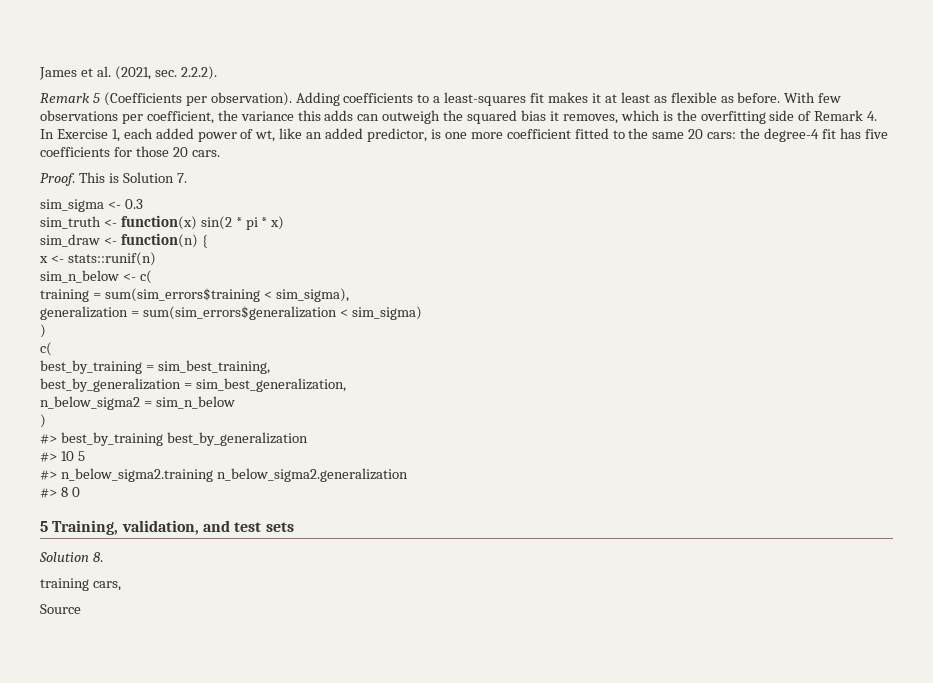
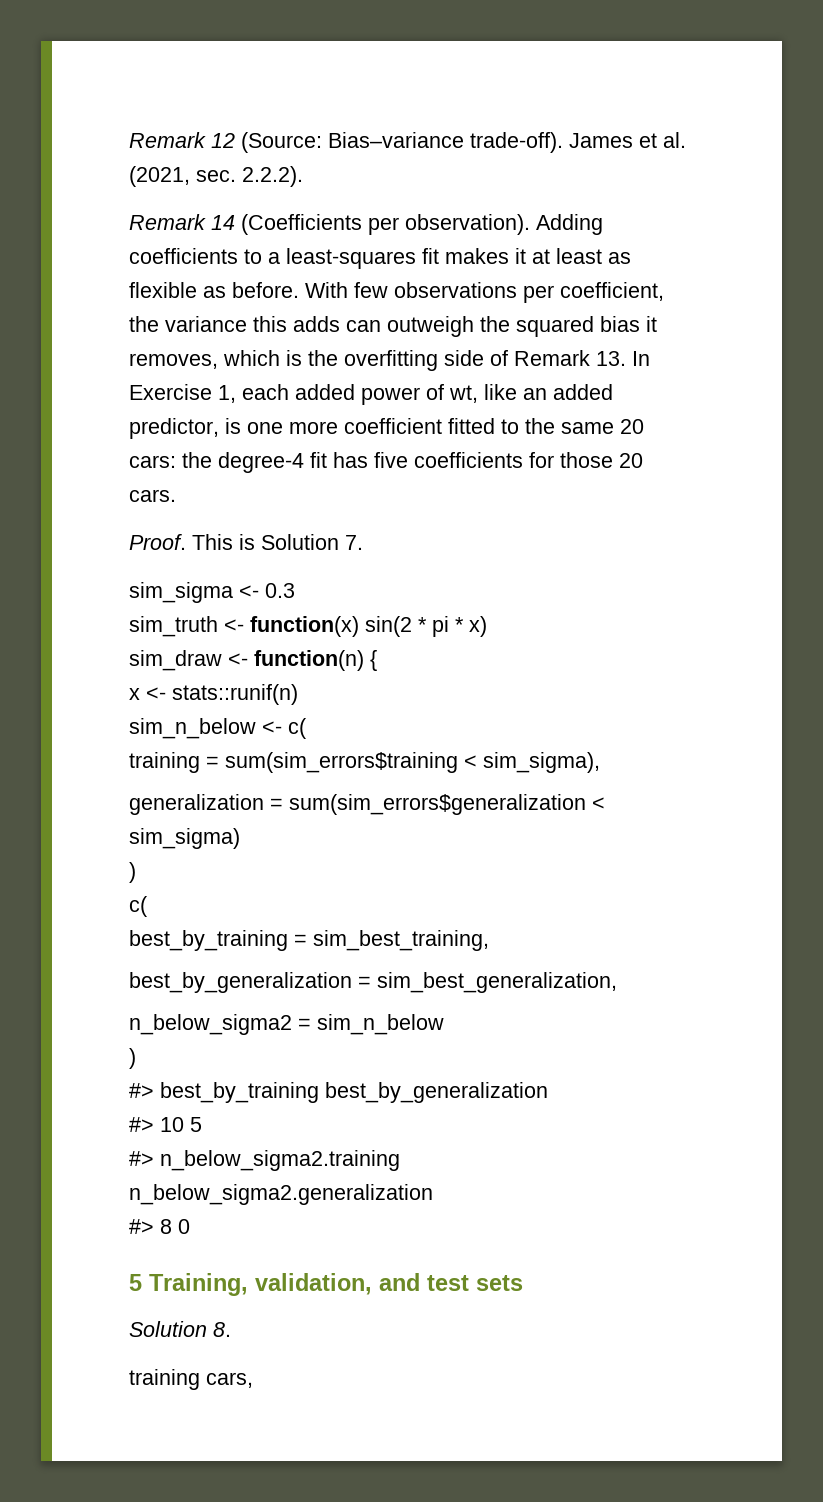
+ Remark 12 (Source: Bias–variance trade-off).
- Remark 5 (Coefficients per observation).
+ Remark 14 (Coefficients per observation).
- With few observations per coefficient, the variance this adds can outweigh the squared bias it removes, which is the overfitting side of Remark 4. In Exercise 1, each added power of wt, like an added predictor, is one more coefficient fitted to the same 20 cars: the degree-4 fit has five coefficients for those 20 cars.
+ With few observations per coefficient, the variance this adds can outweigh the squared bias it removes, which is the overfitting side of Remark 13. In Exercise 1, each added power of wt, like an added predictor, is one more coefficient fitted to the same 20 cars: the degree-4 fit has five coefficients for those 20 cars.
- Source

